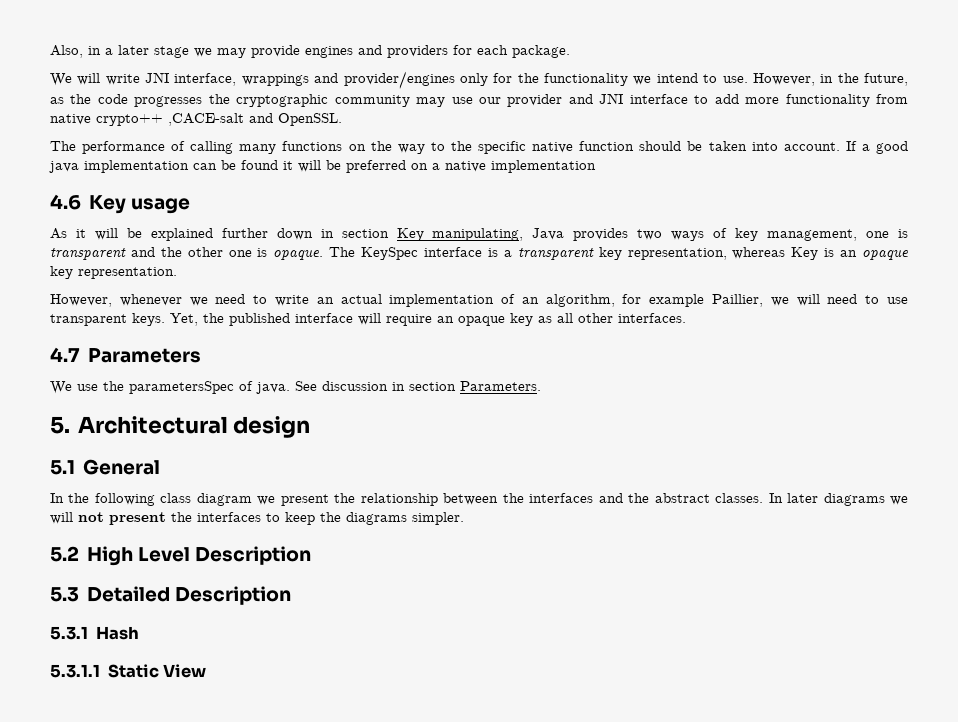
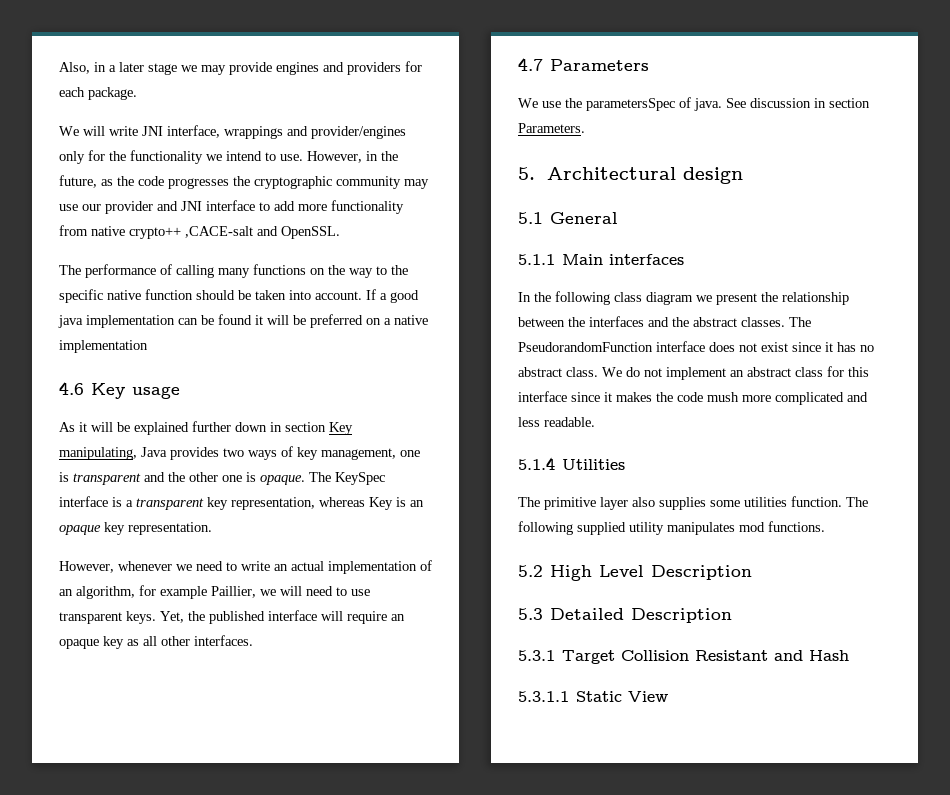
+ 5.1.1 Main interfaces
- In later diagrams we will not present the interfaces to keep the diagrams simpler.
+ The PseudorandomFunction interface does not exist since it has no abstract class. We do not implement an abstract class for this interface since it makes the code mush more complicated and less readable.
+ 5.1.4 Utilities
+ The primitive layer also supplies some utilities function. The following supplied utility manipulates mod functions.
- 5.3.1 Hash
+ 5.3.1 Target Collision Resistant and Hash

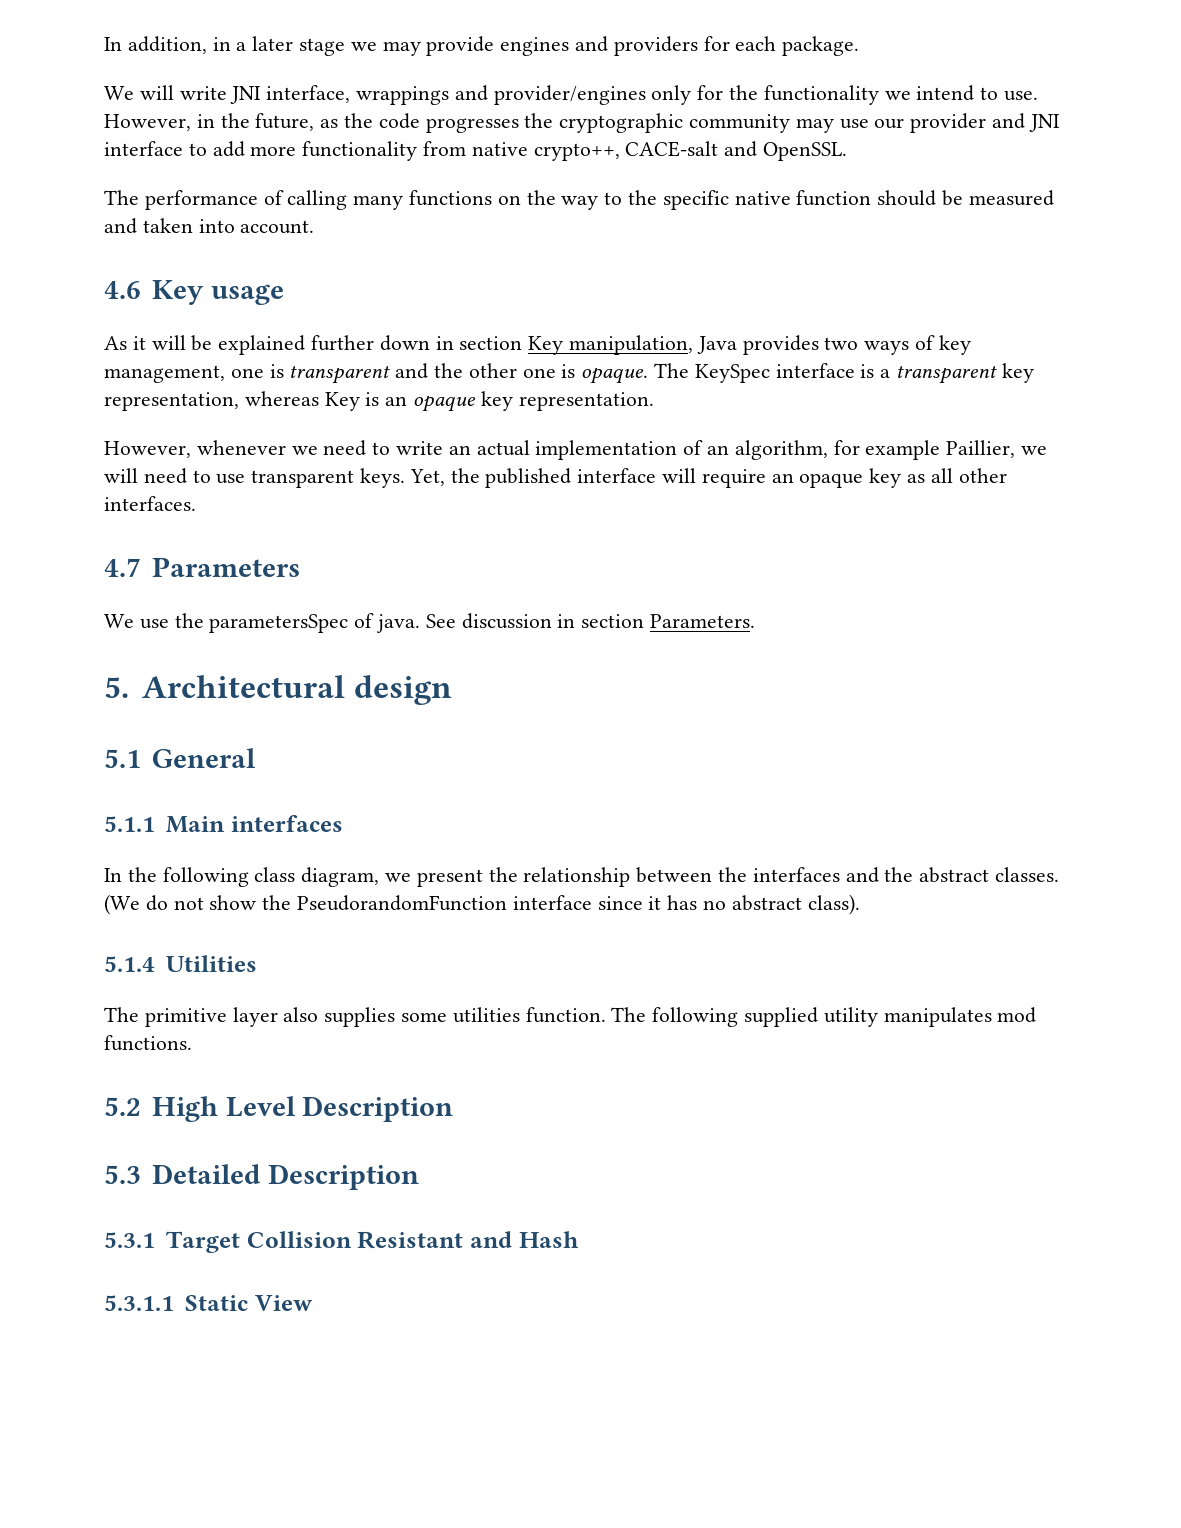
- Also, in a later stage we may provide engines and providers for each package.
+ In addition, in a later stage we may provide engines and providers for each package.
- However, in the future, as the code progresses the cryptographic community may use our provider and JNI interface to add more functionality from native crypto++ ,CACE-salt and OpenSSL.
+ However, in the future, as the code progresses the cryptographic community may use our provider and JNI interface to add more functionality from native crypto++, CACE-salt and OpenSSL.
- The performance of calling many functions on the way to the specific native function should be taken into account. If a good java implementation can be found it will be preferred on a native implementation
+ The performance of calling many functions on the way to the specific native function should be measured and taken into account.
- As it will be explained further down in section Key manipulating, Java provides two ways of key management, one is transparent and the other one is opaque.
+ As it will be explained further down in section Key manipulation, Java provides two ways of key management, one is transparent and the other one is opaque.
- In the following class diagram we present the relationship between the interfaces and the abstract classes.
+ In the following class diagram, we present the relationship between the interfaces and the abstract classes.
- The PseudorandomFunction interface does not exist since it has no abstract class. We do not implement an abstract class for this interface since it makes the code mush more complicated and less readable.
+ (We do not show the PseudorandomFunction interface since it has no abstract class).

